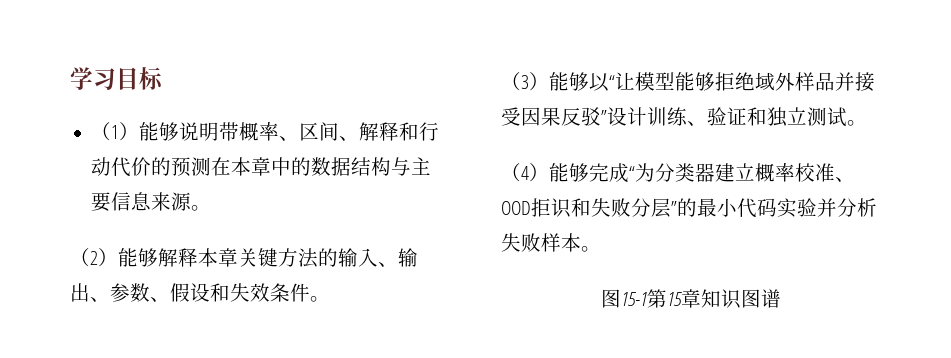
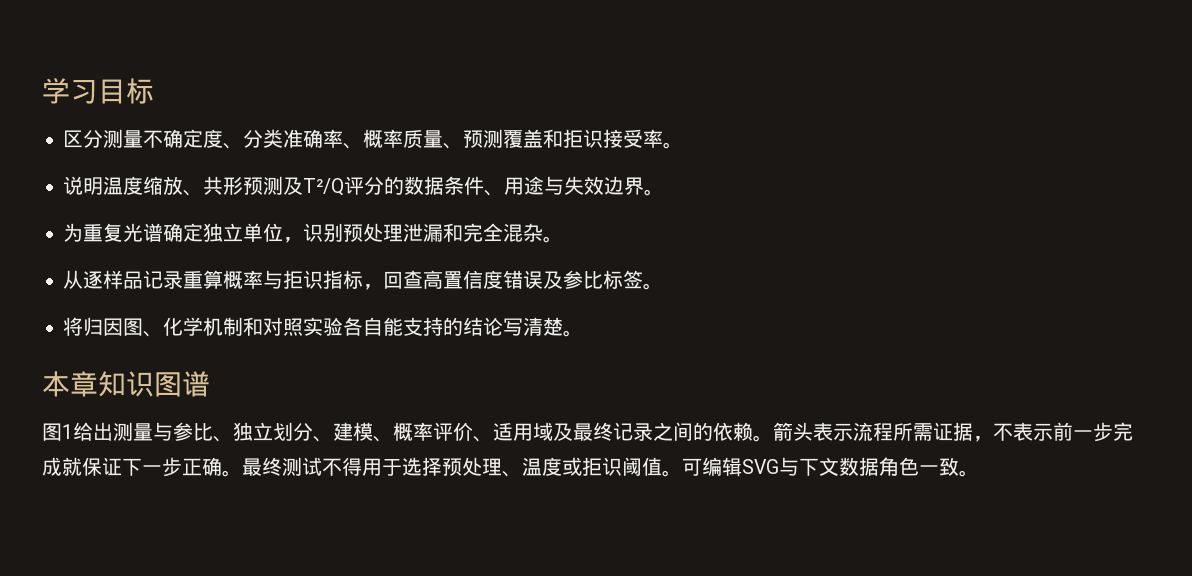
- （1）能够说明带概率、区间、解释和行动代价的预测在本章中的数据结构与主要信息来源。
- （2）能够解释本章关键方法的输入、输出、参数、假设和失效条件。
- （3）能够以“让模型能够拒绝域外样品并接受因果反驳”设计训练、验证和独立测试。
- （4）能够完成“为分类器建立概率校准、OOD拒识和失败分层”的最小代码实验并分析失败样本。
- 图15-1第15章知识图谱
+ 区分测量不确定度、分类准确率、概率质量、预测覆盖和拒识接受率。
+ 说明温度缩放、共形预测及T²/Q评分的数据条件、用途与失效边界。
+ 为重复光谱确定独立单位，识别预处理泄漏和完全混杂。
+ 从逐样品记录重算概率与拒识指标，回查高置信度错误及参比标签。
+ 将归因图、化学机制和对照实验各自能支持的结论写清楚。
+ 本章知识图谱
+ 图1给出测量与参比、独立划分、建模、概率评价、适用域及最终记录之间的依赖。箭头表示流程所需证据，不表示前一步完成就保证下一步正确。最终测试不得用于选择预处理、温度或拒识阈值。可编辑SVG与下文数据角色一致。

